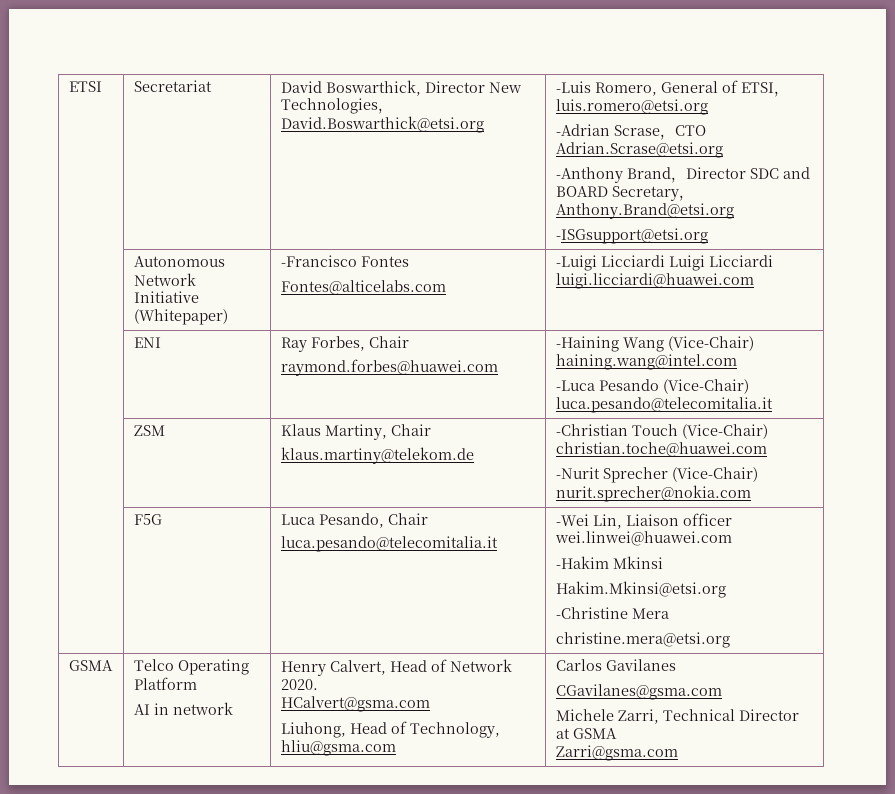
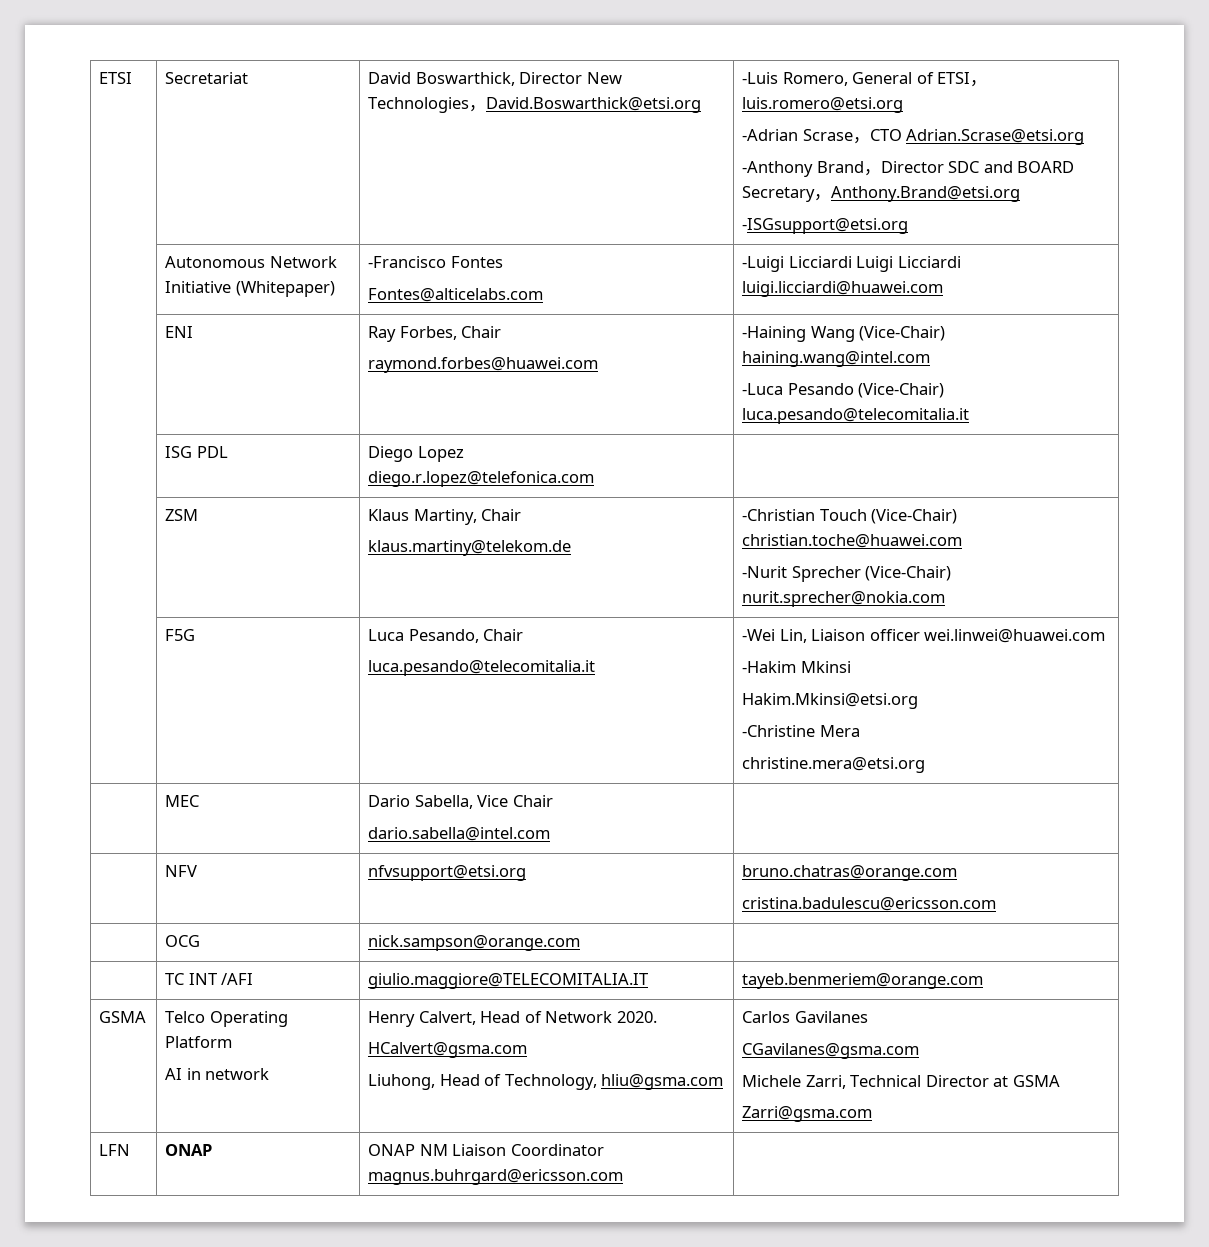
+ | ISG PDL | Diego Lopez
+ diego.r.lopez@telefonica.com |
+ | MEC | Dario Sabella, Vice Chair
+ dario.sabella@intel.com |
+ | NFV | nfvsupport@etsi.org | bruno.chatras@orange.com
+ cristina.badulescu@ericsson.com
+ | OCG | nick.sampson@orange.com |
+ | TC INT /AFI | giulio.maggiore@TELECOMITALIA.IT | tayeb.benmeriem@orange.com
+ LFN | ONAP | ONAP NM Liaison Coordinator magnus.buhrgard@ericsson.com |

